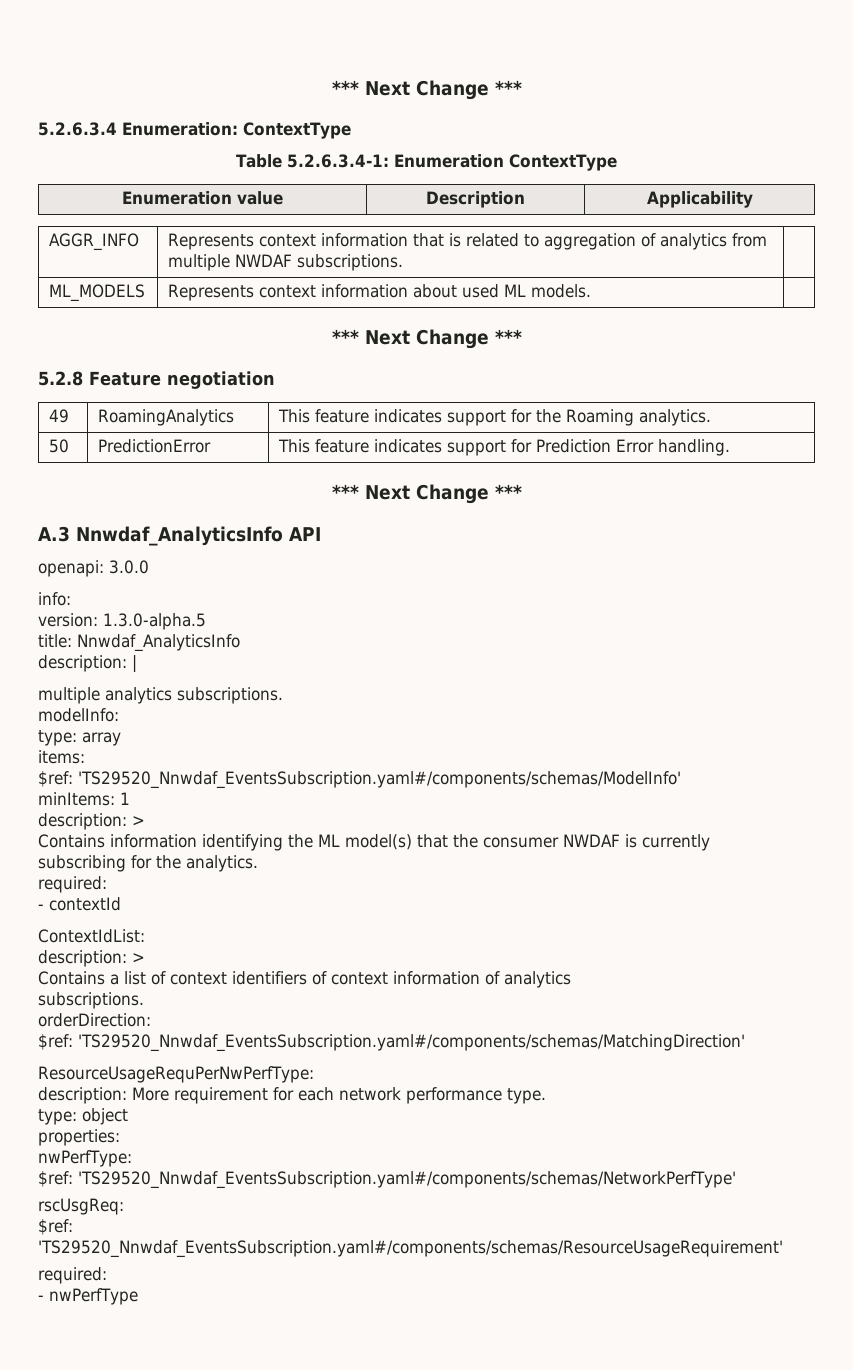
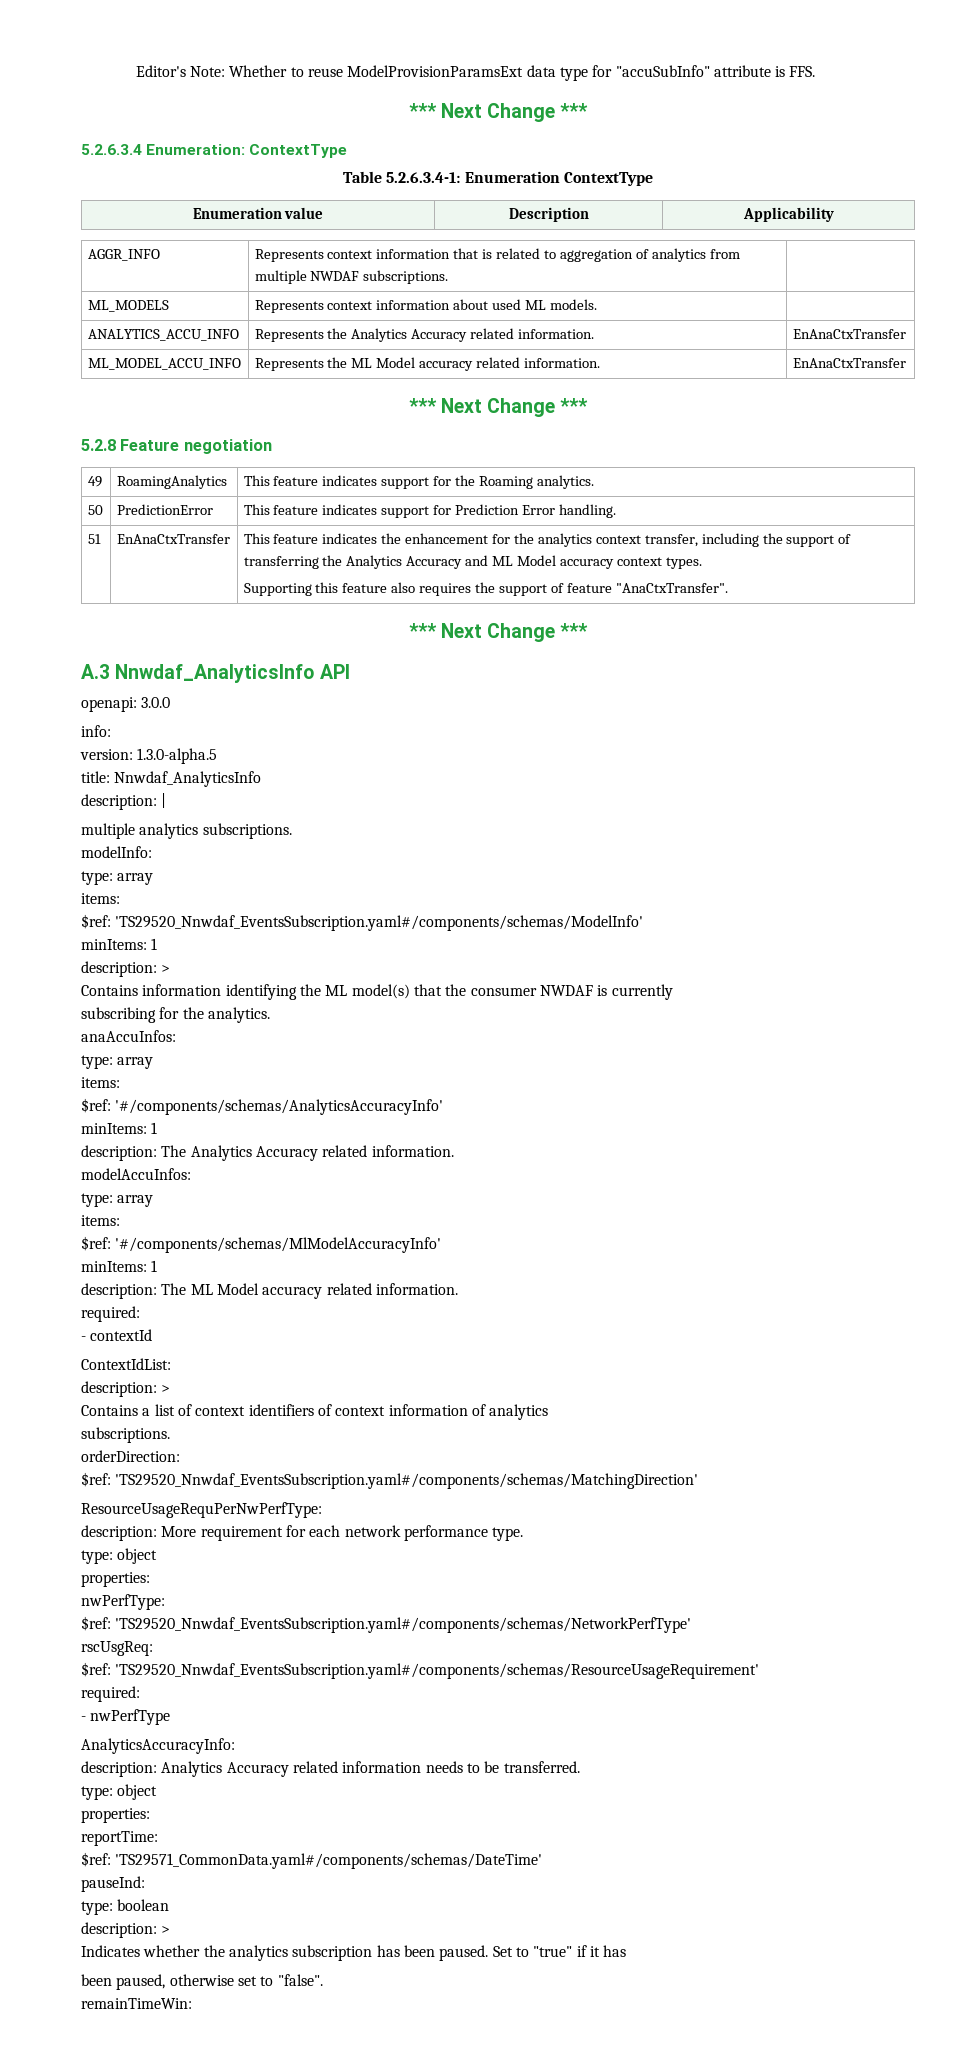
+ Editor's Note: Whether to reuse ModelProvisionParamsExt data type for "accuSubInfo" attribute is FFS.
+ ANALYTICS_ACCU_INFO | Represents the Analytics Accuracy related information. | EnAnaCtxTransfer
+ ML_MODEL_ACCU_INFO | Represents the ML Model accuracy related information. | EnAnaCtxTransfer
+ 51 | EnAnaCtxTransfer | This feature indicates the enhancement for the analytics context transfer, including the support of transferring the Analytics Accuracy and ML Model accuracy context types.
+ Supporting this feature also requires the support of feature "AnaCtxTransfer".
+ anaAccuInfos:
+ type: array
+ items:
+ $ref: '#/components/schemas/AnalyticsAccuracyInfo'
+ minItems: 1
+ description: The Analytics Accuracy related information.
+ modelAccuInfos:
+ type: array
+ items:
+ $ref: '#/components/schemas/MlModelAccuracyInfo'
+ minItems: 1
+ description: The ML Model accuracy related information.
+ AnalyticsAccuracyInfo:
+ description: Analytics Accuracy related information needs to be transferred.
+ type: object
+ properties:
+ reportTime:
+ $ref: 'TS29571_CommonData.yaml#/components/schemas/DateTime'
+ pauseInd:
+ type: boolean
+ description: >
+ Indicates whether the analytics subscription has been paused. Set to "true" if it has
+ been paused, otherwise set to "false".
+ remainTimeWin:

